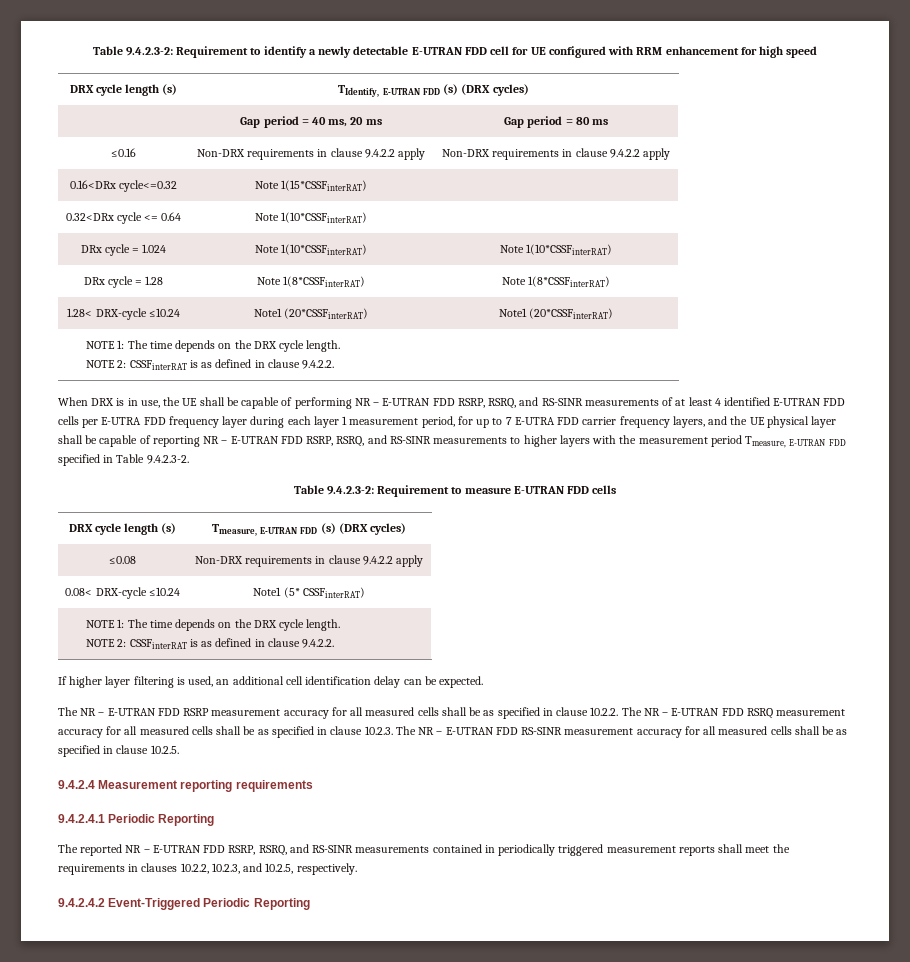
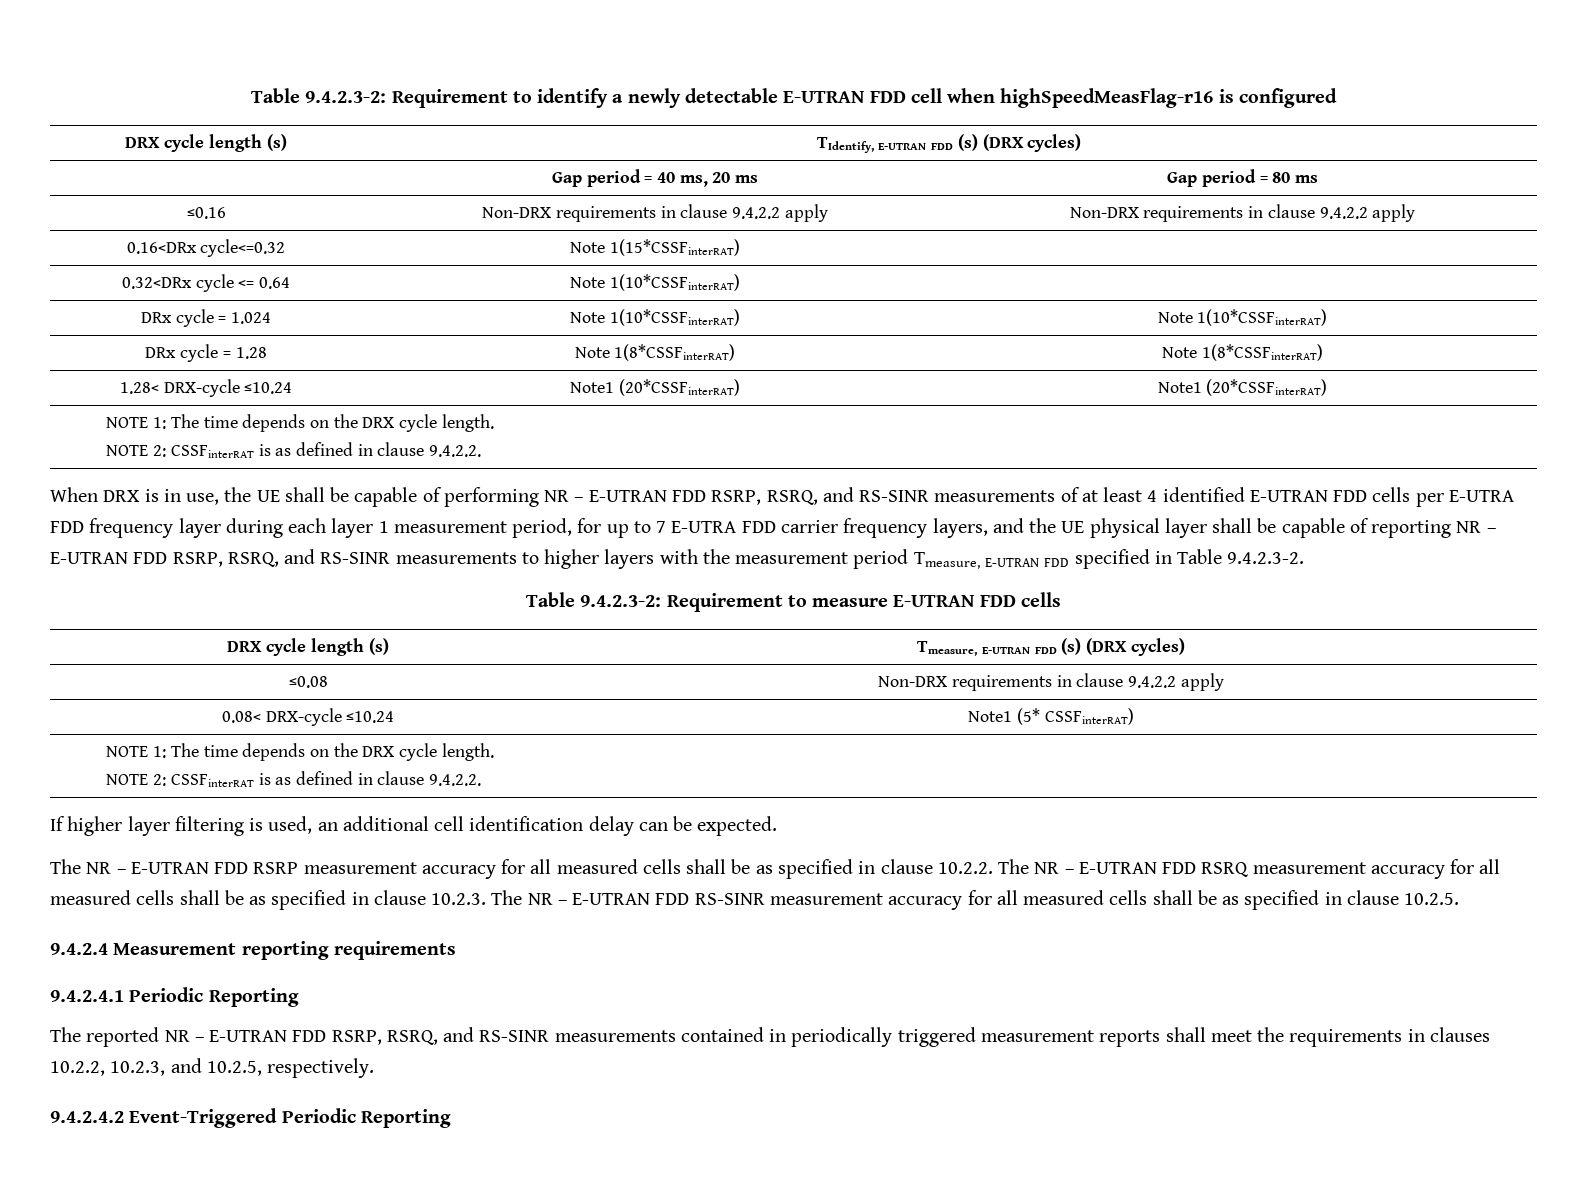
- Table 9.4.2.3-2: Requirement to identify a newly detectable E-UTRAN FDD cell for UE configured with RRM enhancement for high speed
+ Table 9.4.2.3-2: Requirement to identify a newly detectable E-UTRAN FDD cell when highSpeedMeasFlag-r16 is configured

